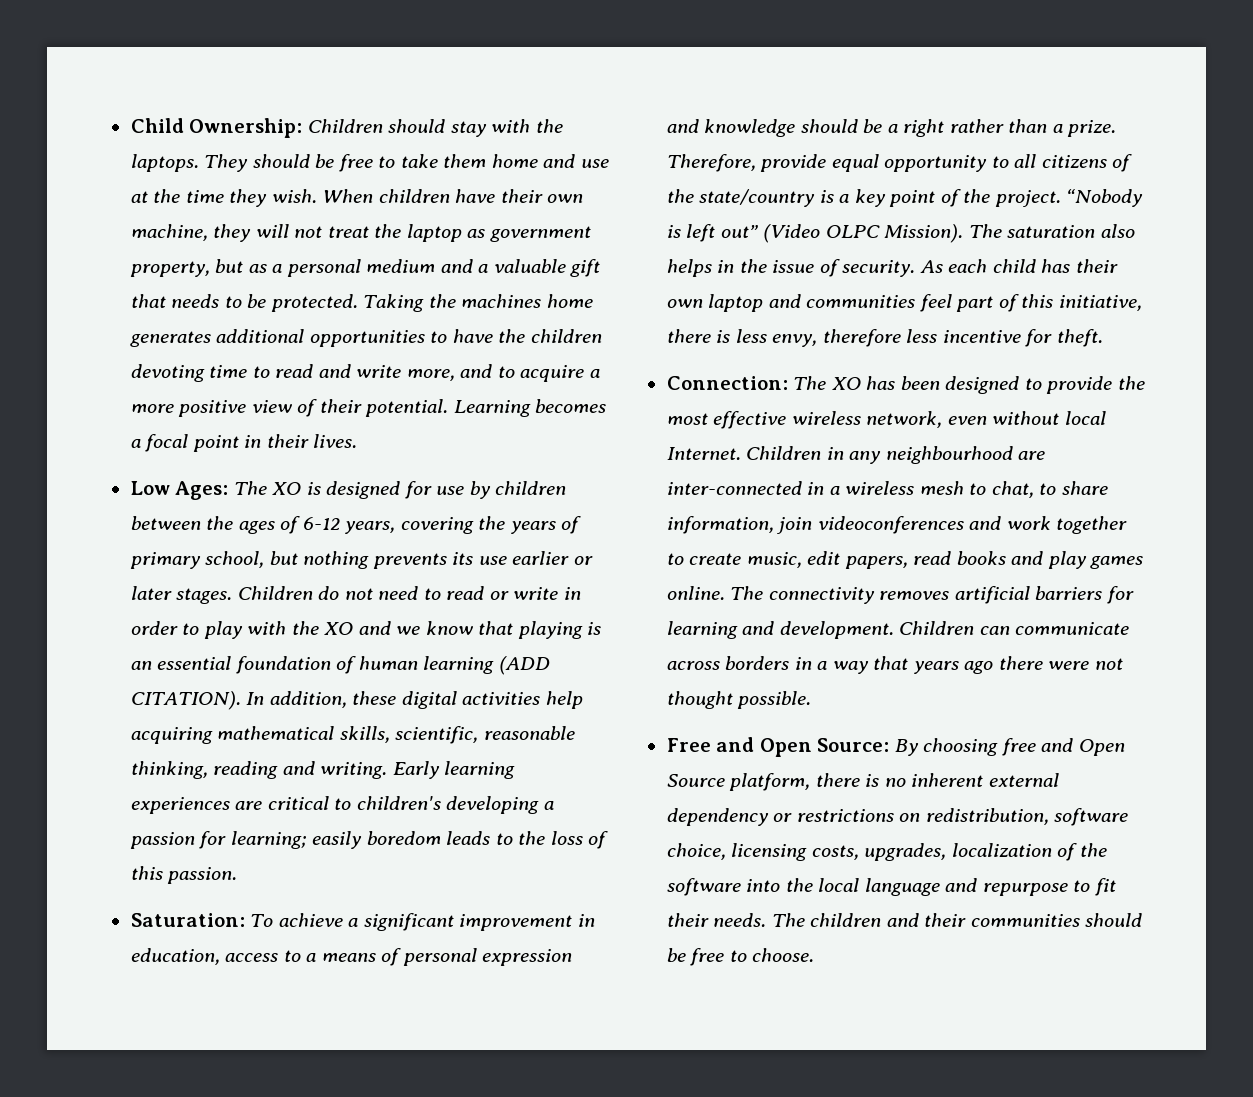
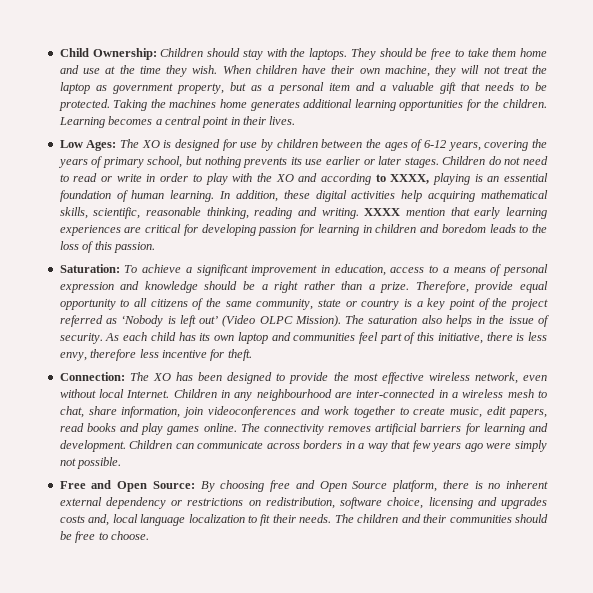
- When children have their own machine, they will not treat the laptop as government property, but as a personal medium and a valuable gift that needs to be protected.
+ When children have their own machine, they will not treat the laptop as government property, but as a personal item and a valuable gift that needs to be protected.
- Taking the machines home generates additional opportunities to have the children devoting time to read and write more, and to acquire a more positive view of their potential.
+ Taking the machines home generates additional learning opportunities for the children.
- Learning becomes a focal point in their lives.
+ Learning becomes a central point in their lives.
- Children do not need to read or write in order to play with the XO and we know that playing is an essential foundation of human learning (ADD CITATION).
+ Children do not need to read or write in order to play with the XO and according to XXXX, playing is an essential foundation of human learning.
- Early learning experiences are critical to children's developing a passion for learning; easily boredom leads to the loss of this passion.
+ XXXX mention that early learning experiences are critical for developing passion for learning in children and boredom leads to the loss of this passion.
- Therefore, provide equal opportunity to all citizens of the state/country is a key point of the project. “Nobody is left out” (Video OLPC Mission).
+ Therefore, provide equal opportunity to all citizens of the same community, state or country is a key point of the project referred as ‘Nobody is left out’ (Video OLPC Mission).
- As each child has their own laptop and communities feel part of this initiative, there is less envy, therefore less incentive for theft.
+ As each child has its own laptop and communities feel part of this initiative, there is less envy, therefore less incentive for theft.
- Children in any neighbourhood are inter-connected in a wireless mesh to chat, to share information, join videoconferences and work together to create music, edit papers, read books and play games online.
+ Children in any neighbourhood are inter-connected in a wireless mesh to chat, share information, join videoconferences and work together to create music, edit papers, read books and play games online.
- Children can communicate across borders in a way that years ago there were not thought possible.
+ Children can communicate across borders in a way that few years ago were simply not possible.
- Free and Open Source: By choosing free and Open Source platform, there is no inherent external dependency or restrictions on redistribution, software choice, licensing costs, upgrades, localization of the software into the local language and repurpose to fit their needs.
+ Free and Open Source: By choosing free and Open Source platform, there is no inherent external dependency or restrictions on redistribution, software choice, licensing and upgrades costs and, local language localization to fit their needs.

